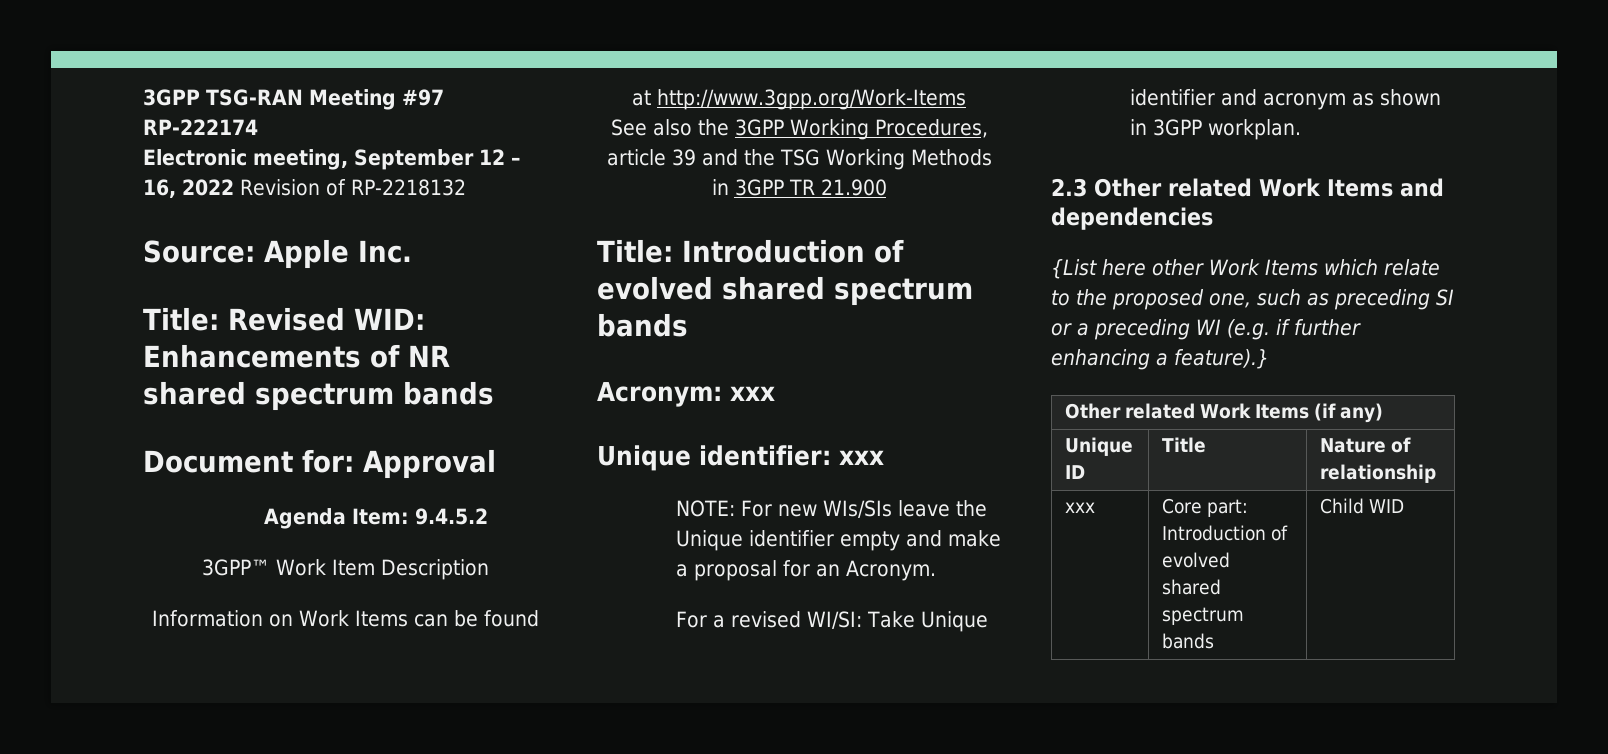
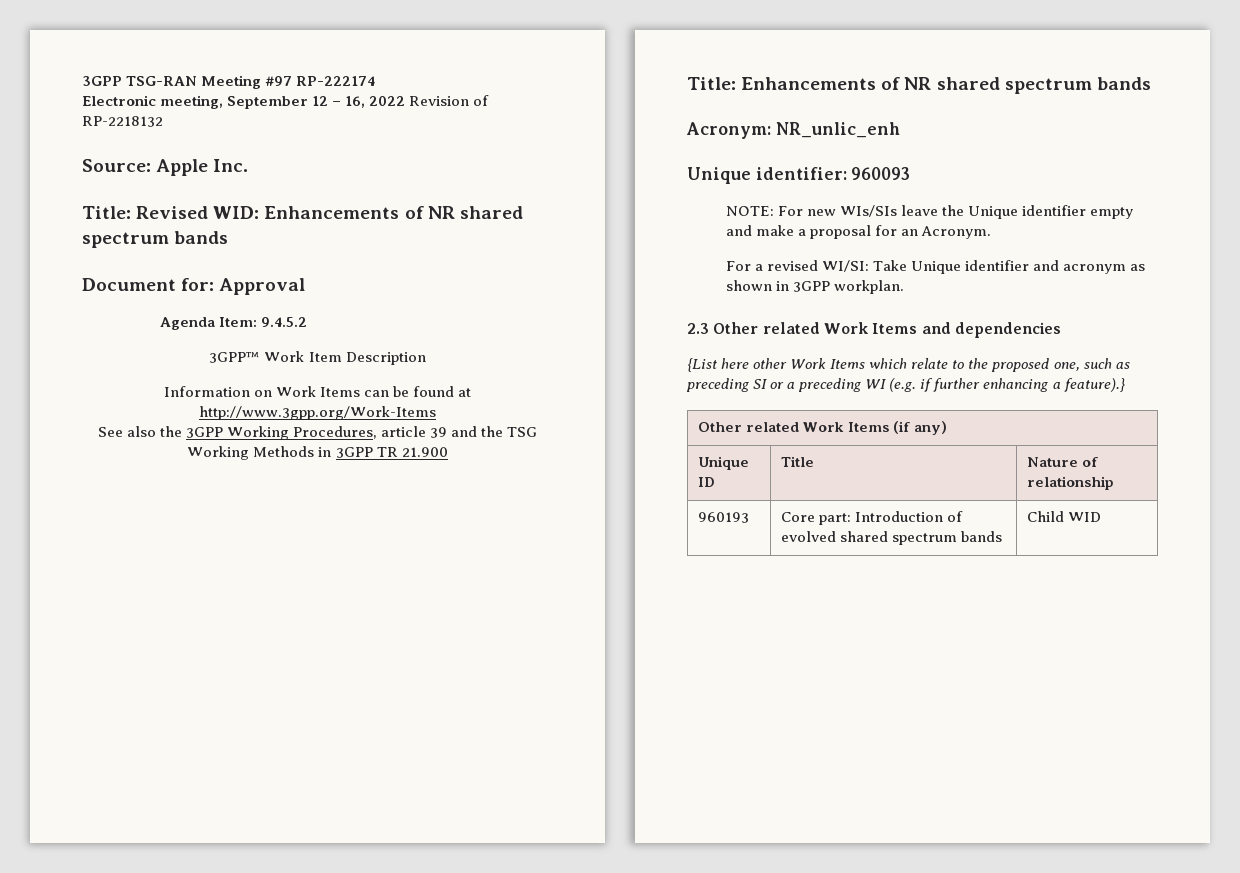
- Title: Introduction of evolved shared spectrum bands
+ Title: Enhancements of NR shared spectrum bands
- Acronym: xxx
+ Acronym: NR_unlic_enh
- Unique identifier: xxx
+ Unique identifier: 960093
- xxx | Core part: Introduction of evolved shared spectrum bands | Child WID
+ 960193 | Core part: Introduction of evolved shared spectrum bands | Child WID

